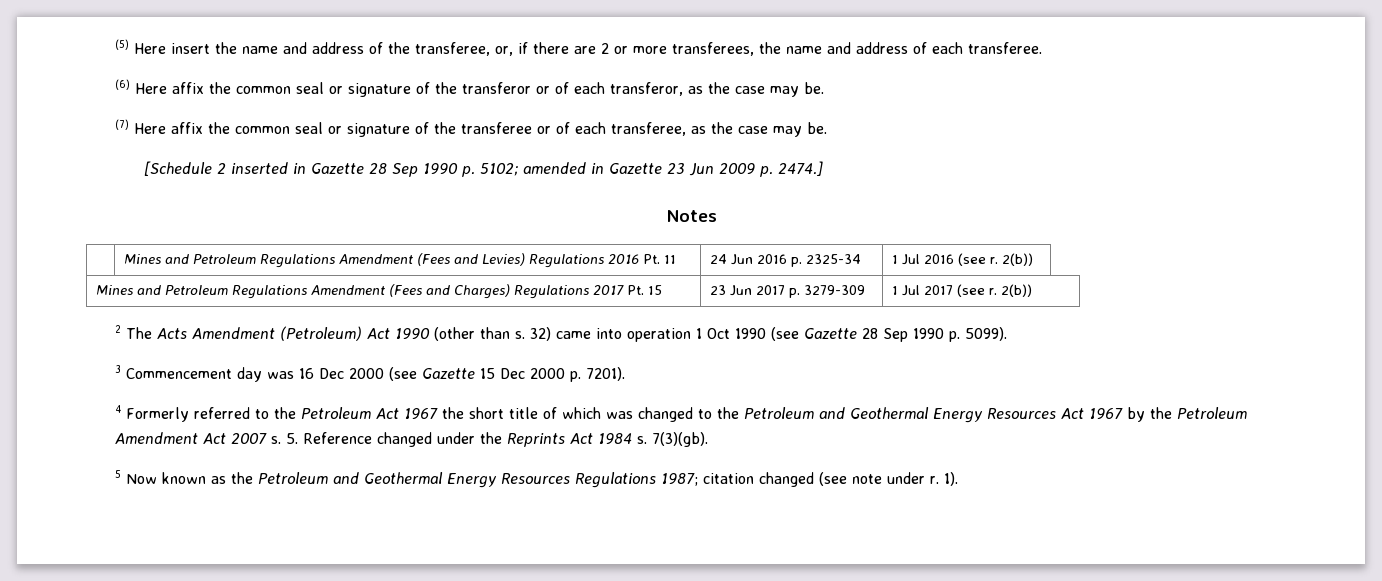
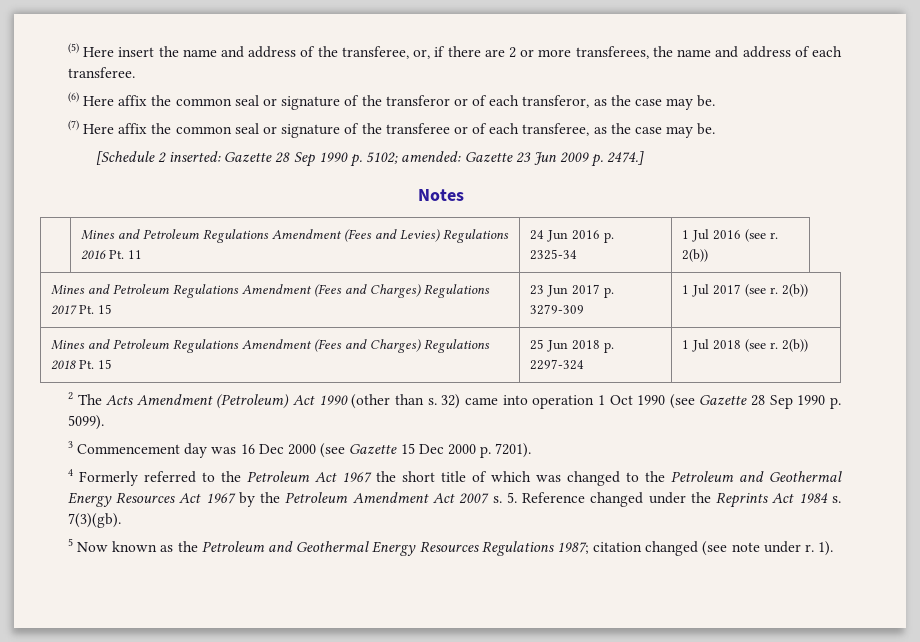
- [Schedule 2 inserted in Gazette 28 Sep 1990 p. 5102; amended in Gazette 23 Jun 2009 p. 2474.]
+ [Schedule 2 inserted: Gazette 28 Sep 1990 p. 5102; amended: Gazette 23 Jun 2009 p. 2474.]
+ Mines and Petroleum Regulations Amendment (Fees and Charges) Regulations 2018 Pt. 15 | 25 Jun 2018 p. 2297-324 | 1 Jul 2018 (see r. 2(b))

